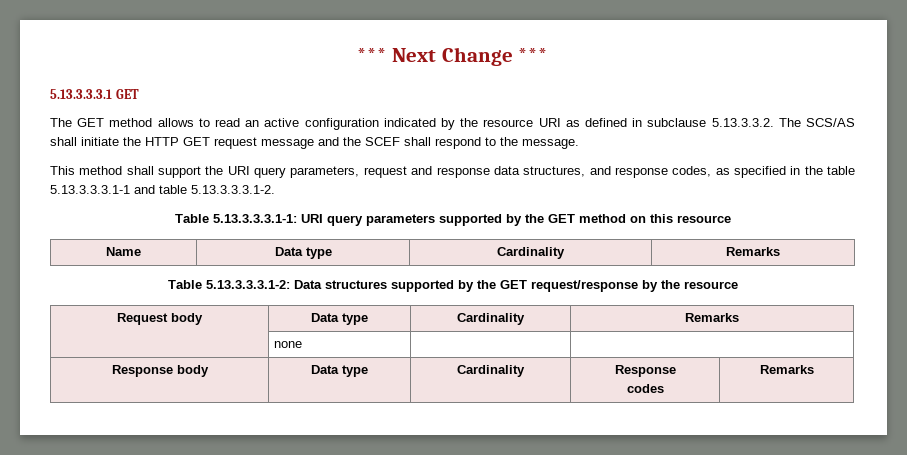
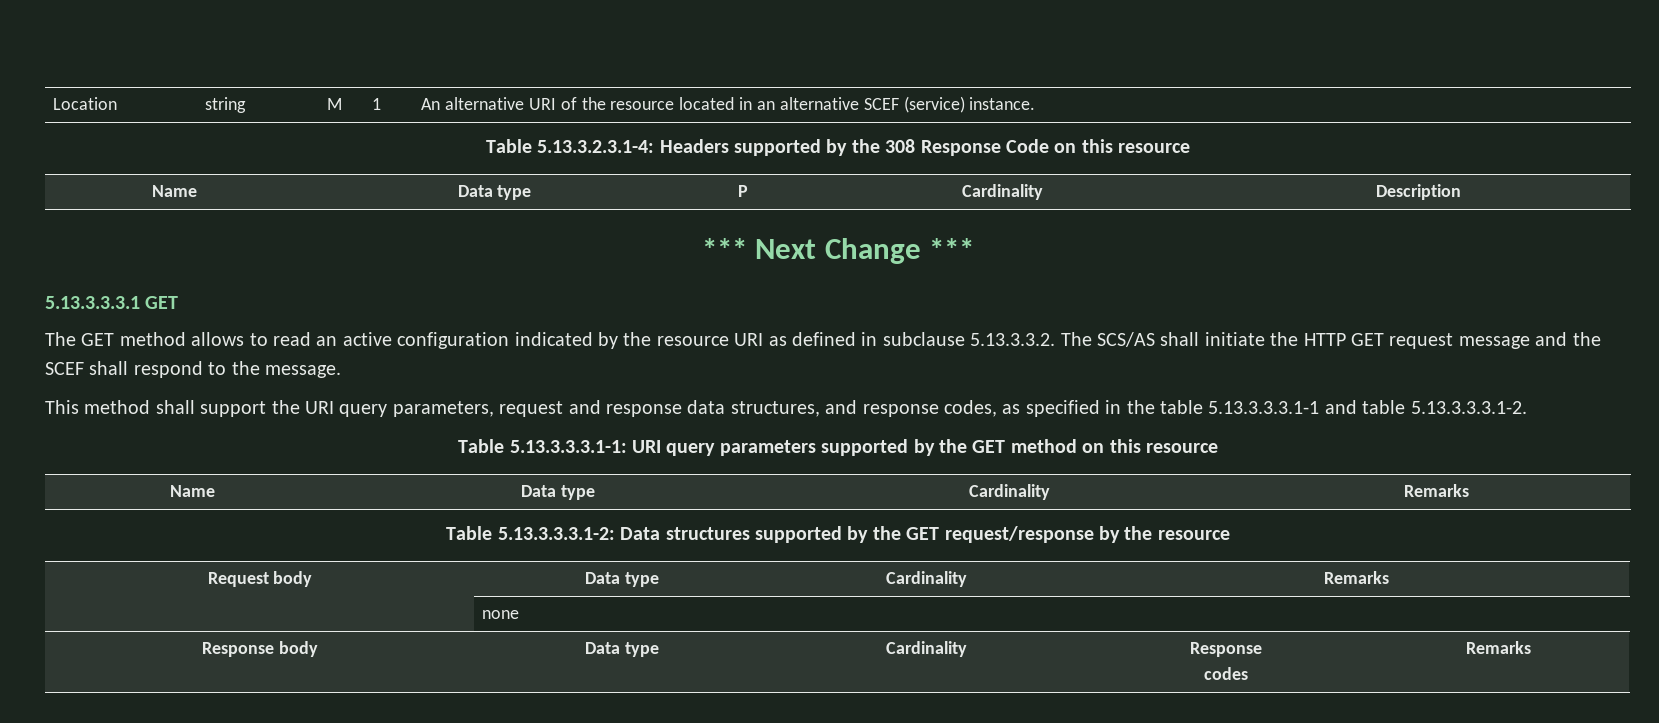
+ Location | string | M | 1 | An alternative URI of the resource located in an alternative SCEF (service) instance.
+ Table 5.13.3.2.3.1-4: Headers supported by the 308 Response Code on this resource
+ Name | Data type | P | Cardinality | Description

